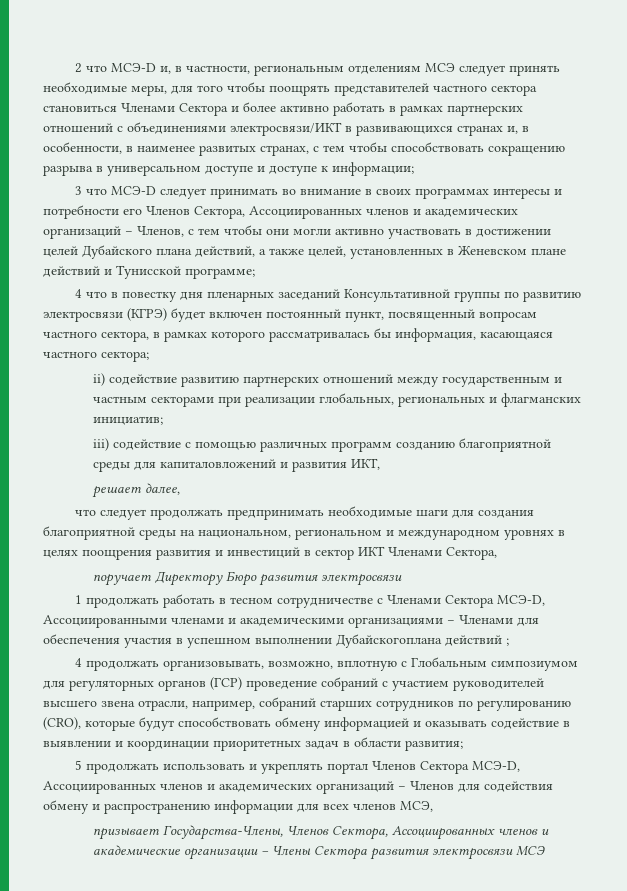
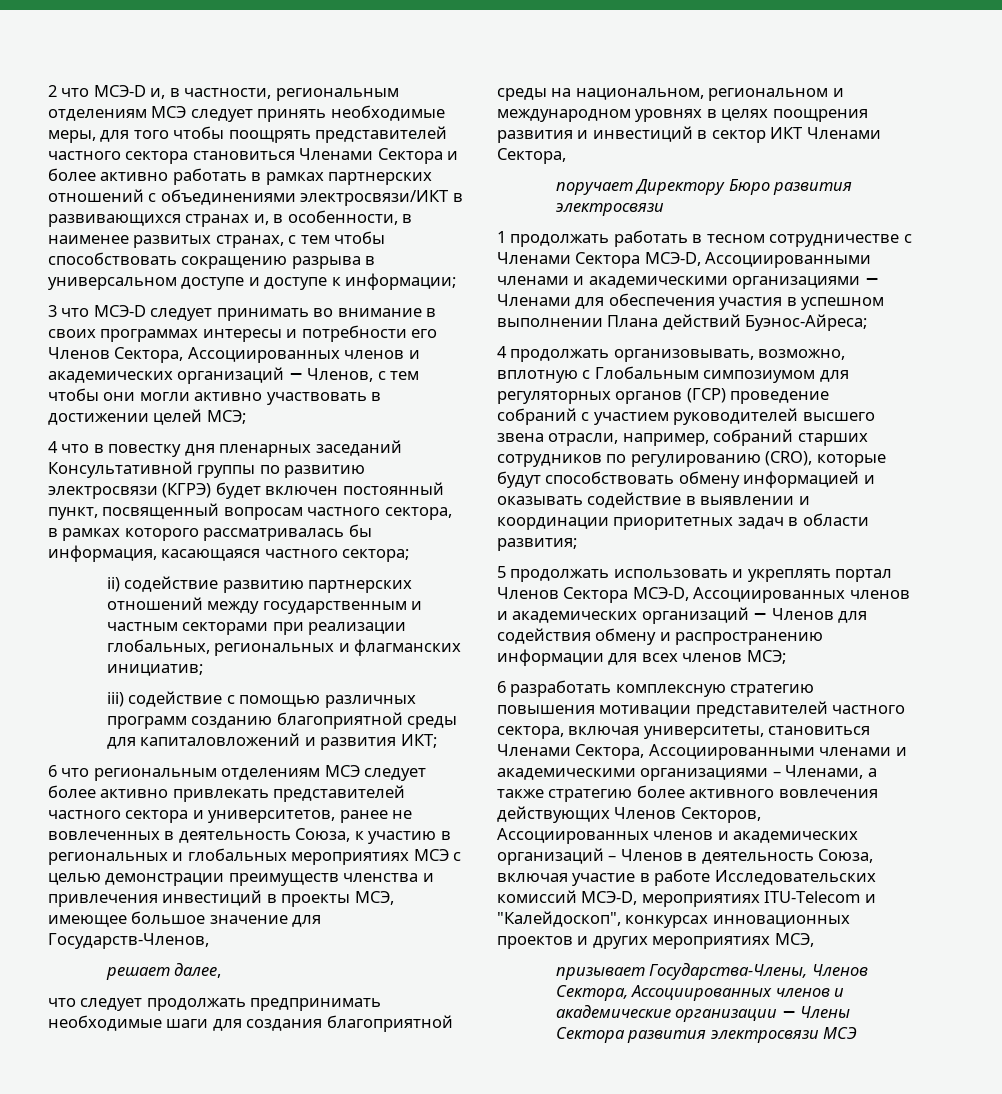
- 3 что МСЭ-D следует принимать во внимание в своих программах интересы и потребности его Членов Сектора, Ассоциированных членов и академических организаций − Членов, с тем чтобы они могли активно участвовать в достижении целей Дубайского плана действий, а также целей, установленных в Женевском плане действий и Тунисской программе;
+ 3 что МСЭ-D следует принимать во внимание в своих программах интересы и потребности его Членов Сектора, Ассоциированных членов и академических организаций − Членов, с тем чтобы они могли активно участвовать в достижении целей МСЭ;
- iii) содействие с помощью различных программ созданию благоприятной среды для капиталовложений и развития ИКТ,
+ iii) содействие с помощью различных программ созданию благоприятной среды для капиталовложений и развития ИКТ;
+ 6 что региональным отделениям МСЭ следует более активно привлекать представителей частного сектора и университетов, ранее не вовлеченных в деятельность Союза, к участию в региональных и глобальных мероприятиях МСЭ с целью демонстрации преимуществ членства и привлечения инвестиций в проекты МСЭ, имеющее большое значение для Государств-Членов,
- 1 продолжать работать в тесном сотрудничестве с Членами Сектора МСЭ-D, Ассоциированными членами и академическими организациями − Членами для обеспечения участия в успешном выполнении Дубайскогоплана действий ;
+ 1 продолжать работать в тесном сотрудничестве с Членами Сектора МСЭ-D, Ассоциированными членами и академическими организациями − Членами для обеспечения участия в успешном выполнении Плана действий Буэнос-Айреса;
- 5 продолжать использовать и укреплять портал Членов Сектора МСЭ-D, Ассоциированных членов и академических организаций − Членов для содействия обмену и распространению информации для всех членов МСЭ,
+ 5 продолжать использовать и укреплять портал Членов Сектора МСЭ-D, Ассоциированных членов и академических организаций − Членов для содействия обмену и распространению информации для всех членов МСЭ;
+ 6 разработать комплексную стратегию повышения мотивации представителей частного сектора, включая университеты, становиться Членами Сектора, Ассоциированными членами и академическими организациями – Членами, а также стратегию более активного вовлечения действующих Членов Секторов, Ассоциированных членов и академических организаций – Членов в деятельность Союза, включая участие в работе Исследовательских комиссий МСЭ-D, мероприятиях ITU-Telecom и "Калейдоскоп", конкурсах инновационных проектов и других мероприятиях МСЭ,

